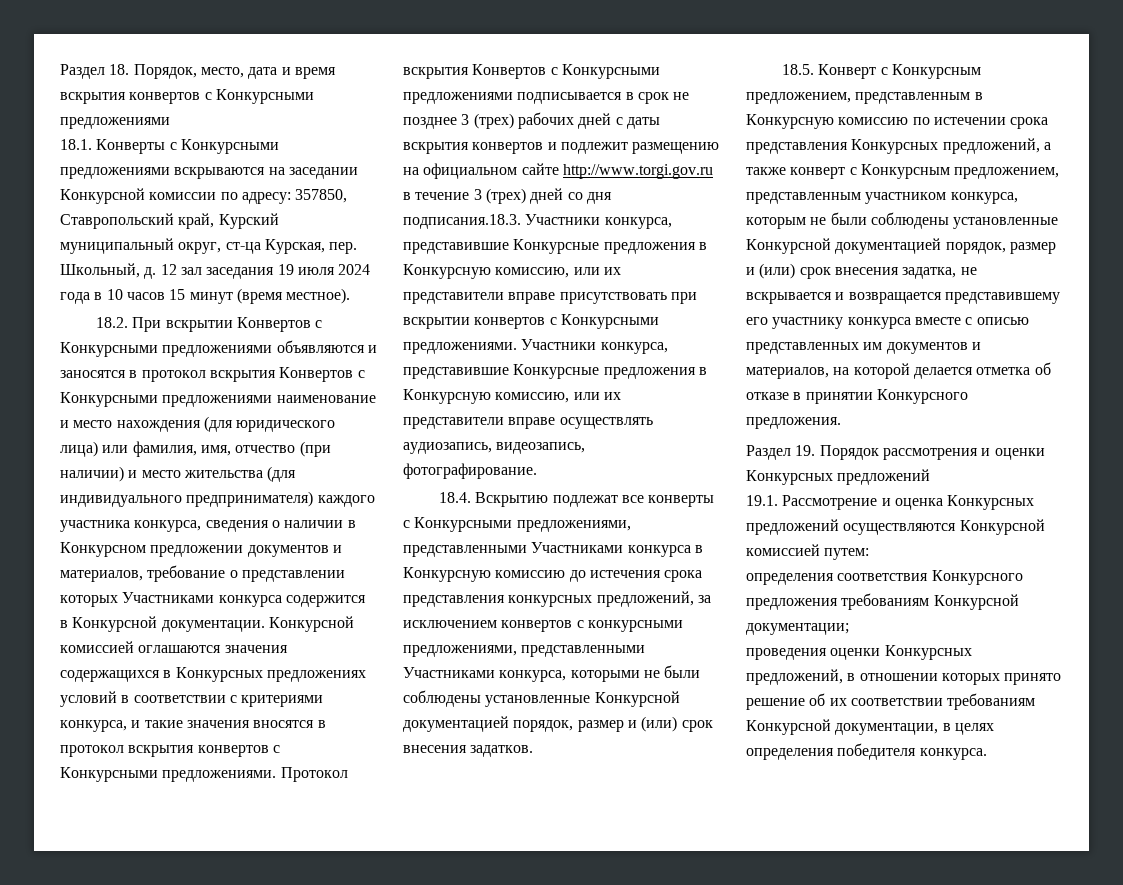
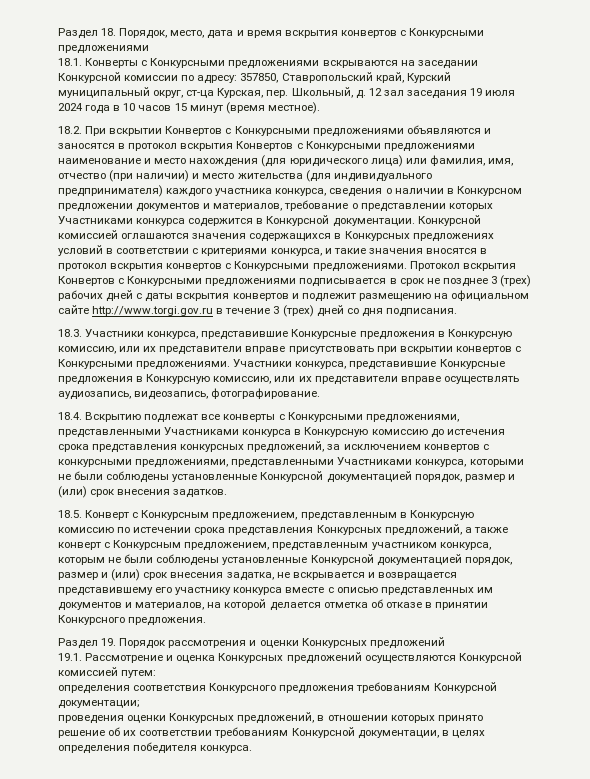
- Протокол вскрытия Конвертов с Конкурсными предложениями подписывается в срок не позднее 3 (трех) рабочих дней с даты вскрытия конвертов и подлежит размещению на официальном сайте http://www.torgi.gov.ru в течение 3 (трех) дней со дня подписания.18.3. Участники конкурса, представившие Конкурсные предложения в Конкурсную комиссию, или их представители вправе присутствовать при вскрытии конвертов с Конкурсными предложениями.
+ Протокол вскрытия Конвертов с Конкурсными предложениями подписывается в срок не позднее 3 (трех) рабочих дней с даты вскрытия конвертов и подлежит размещению на официальном сайте http://www.torgi.gov.ru в течение 3 (трех) дней со дня подписания.
+ 18.3. Участники конкурса, представившие Конкурсные предложения в Конкурсную комиссию, или их представители вправе присутствовать при вскрытии конвертов с Конкурсными предложениями.

